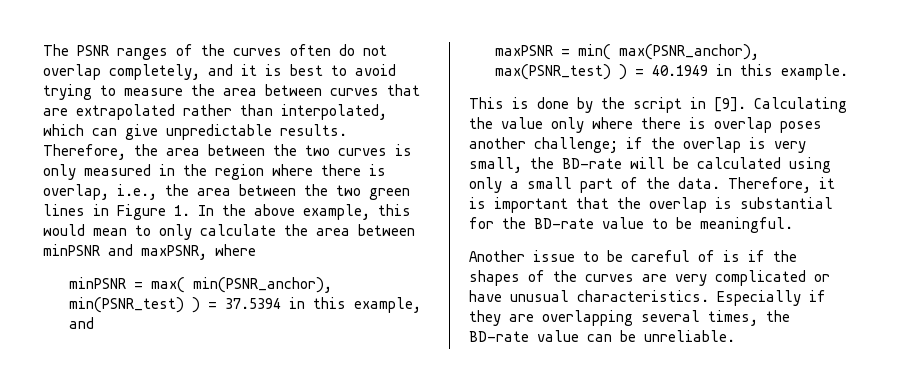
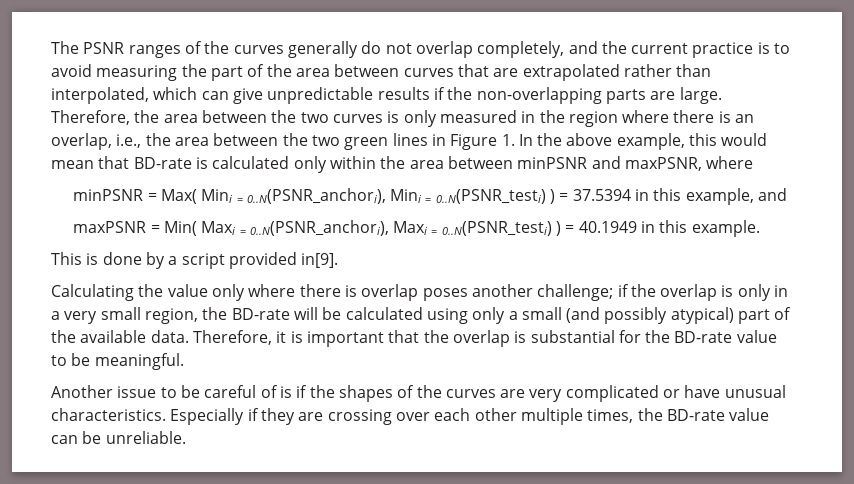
- The PSNR ranges of the curves often do not overlap completely, and it is best to avoid trying to measure the area between curves that are extrapolated rather than interpolated, which can give unpredictable results.
+ The PSNR ranges of the curves generally do not overlap completely, and the current practice is to avoid measuring the part of the area between curves that are extrapolated rather than interpolated, which can give unpredictable results if the non-overlapping parts are large.
- Therefore, the area between the two curves is only measured in the region where there is overlap, i.e., the area between the two green lines in Figure 1. In the above example, this would mean to only calculate the area between minPSNR and maxPSNR, where
+ Therefore, the area between the two curves is only measured in the region where there is an overlap, i.e., the area between the two green lines in Figure 1. In the above example, this would mean that BD-rate is calculated only within the area between minPSNR and maxPSNR, where
- minPSNR = max( min(PSNR_anchor), min(PSNR_test) ) = 37.5394 in this example, and
+ minPSNR = Max( Mini = 0..N(PSNR_anchori), Mini = 0..N(PSNR_testi) ) = 37.5394 in this example, and
- maxPSNR = min( max(PSNR_anchor), max(PSNR_test) ) = 40.1949 in this example.
+ maxPSNR = Min( Maxi = 0..N(PSNR_anchori), Maxi = 0..N(PSNR_testi) ) = 40.1949 in this example.
- This is done by the script in [9]. Calculating the value only where there is overlap poses another challenge; if the overlap is very small, the BD-rate will be calculated using only a small part of the data.
+ This is done by a script provided in[9].
+ Calculating the value only where there is overlap poses another challenge; if the overlap is only in a very small region, the BD-rate will be calculated using only a small (and possibly atypical) part of the available data.
- Especially if they are overlapping several times, the BD-rate value can be unreliable.
+ Especially if they are crossing over each other multiple times, the BD-rate value can be unreliable.

